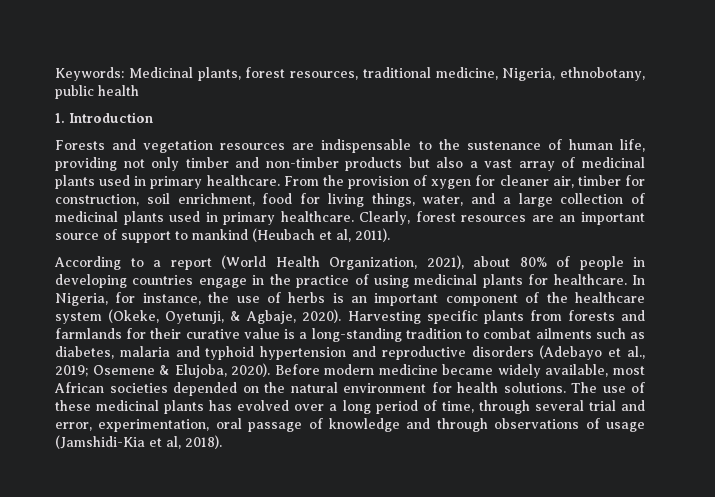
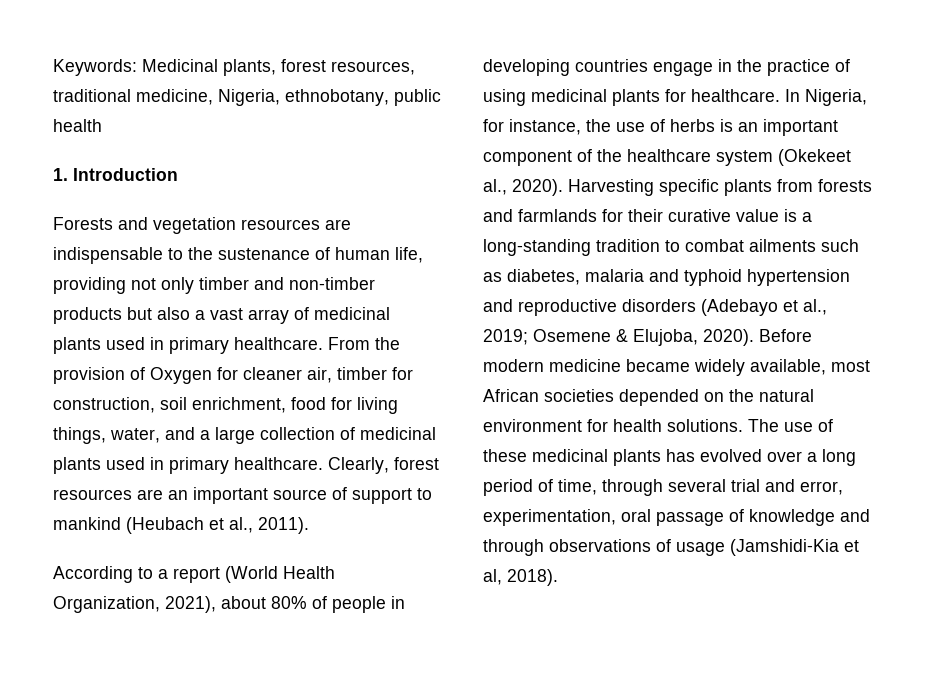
- From the provision of xygen for cleaner air, timber for construction, soil enrichment, food for living things, water, and a large collection of medicinal plants used in primary healthcare.
+ From the provision of Oxygen for cleaner air, timber for construction, soil enrichment, food for living things, water, and a large collection of medicinal plants used in primary healthcare.
- Clearly, forest resources are an important source of support to mankind (Heubach et al, 2011).
+ Clearly, forest resources are an important source of support to mankind (Heubach et al., 2011).
- In Nigeria, for instance, the use of herbs is an important component of the healthcare system (Okeke, Oyetunji, & Agbaje, 2020).
+ In Nigeria, for instance, the use of herbs is an important component of the healthcare system (Okekeet al., 2020).

